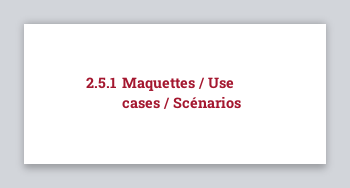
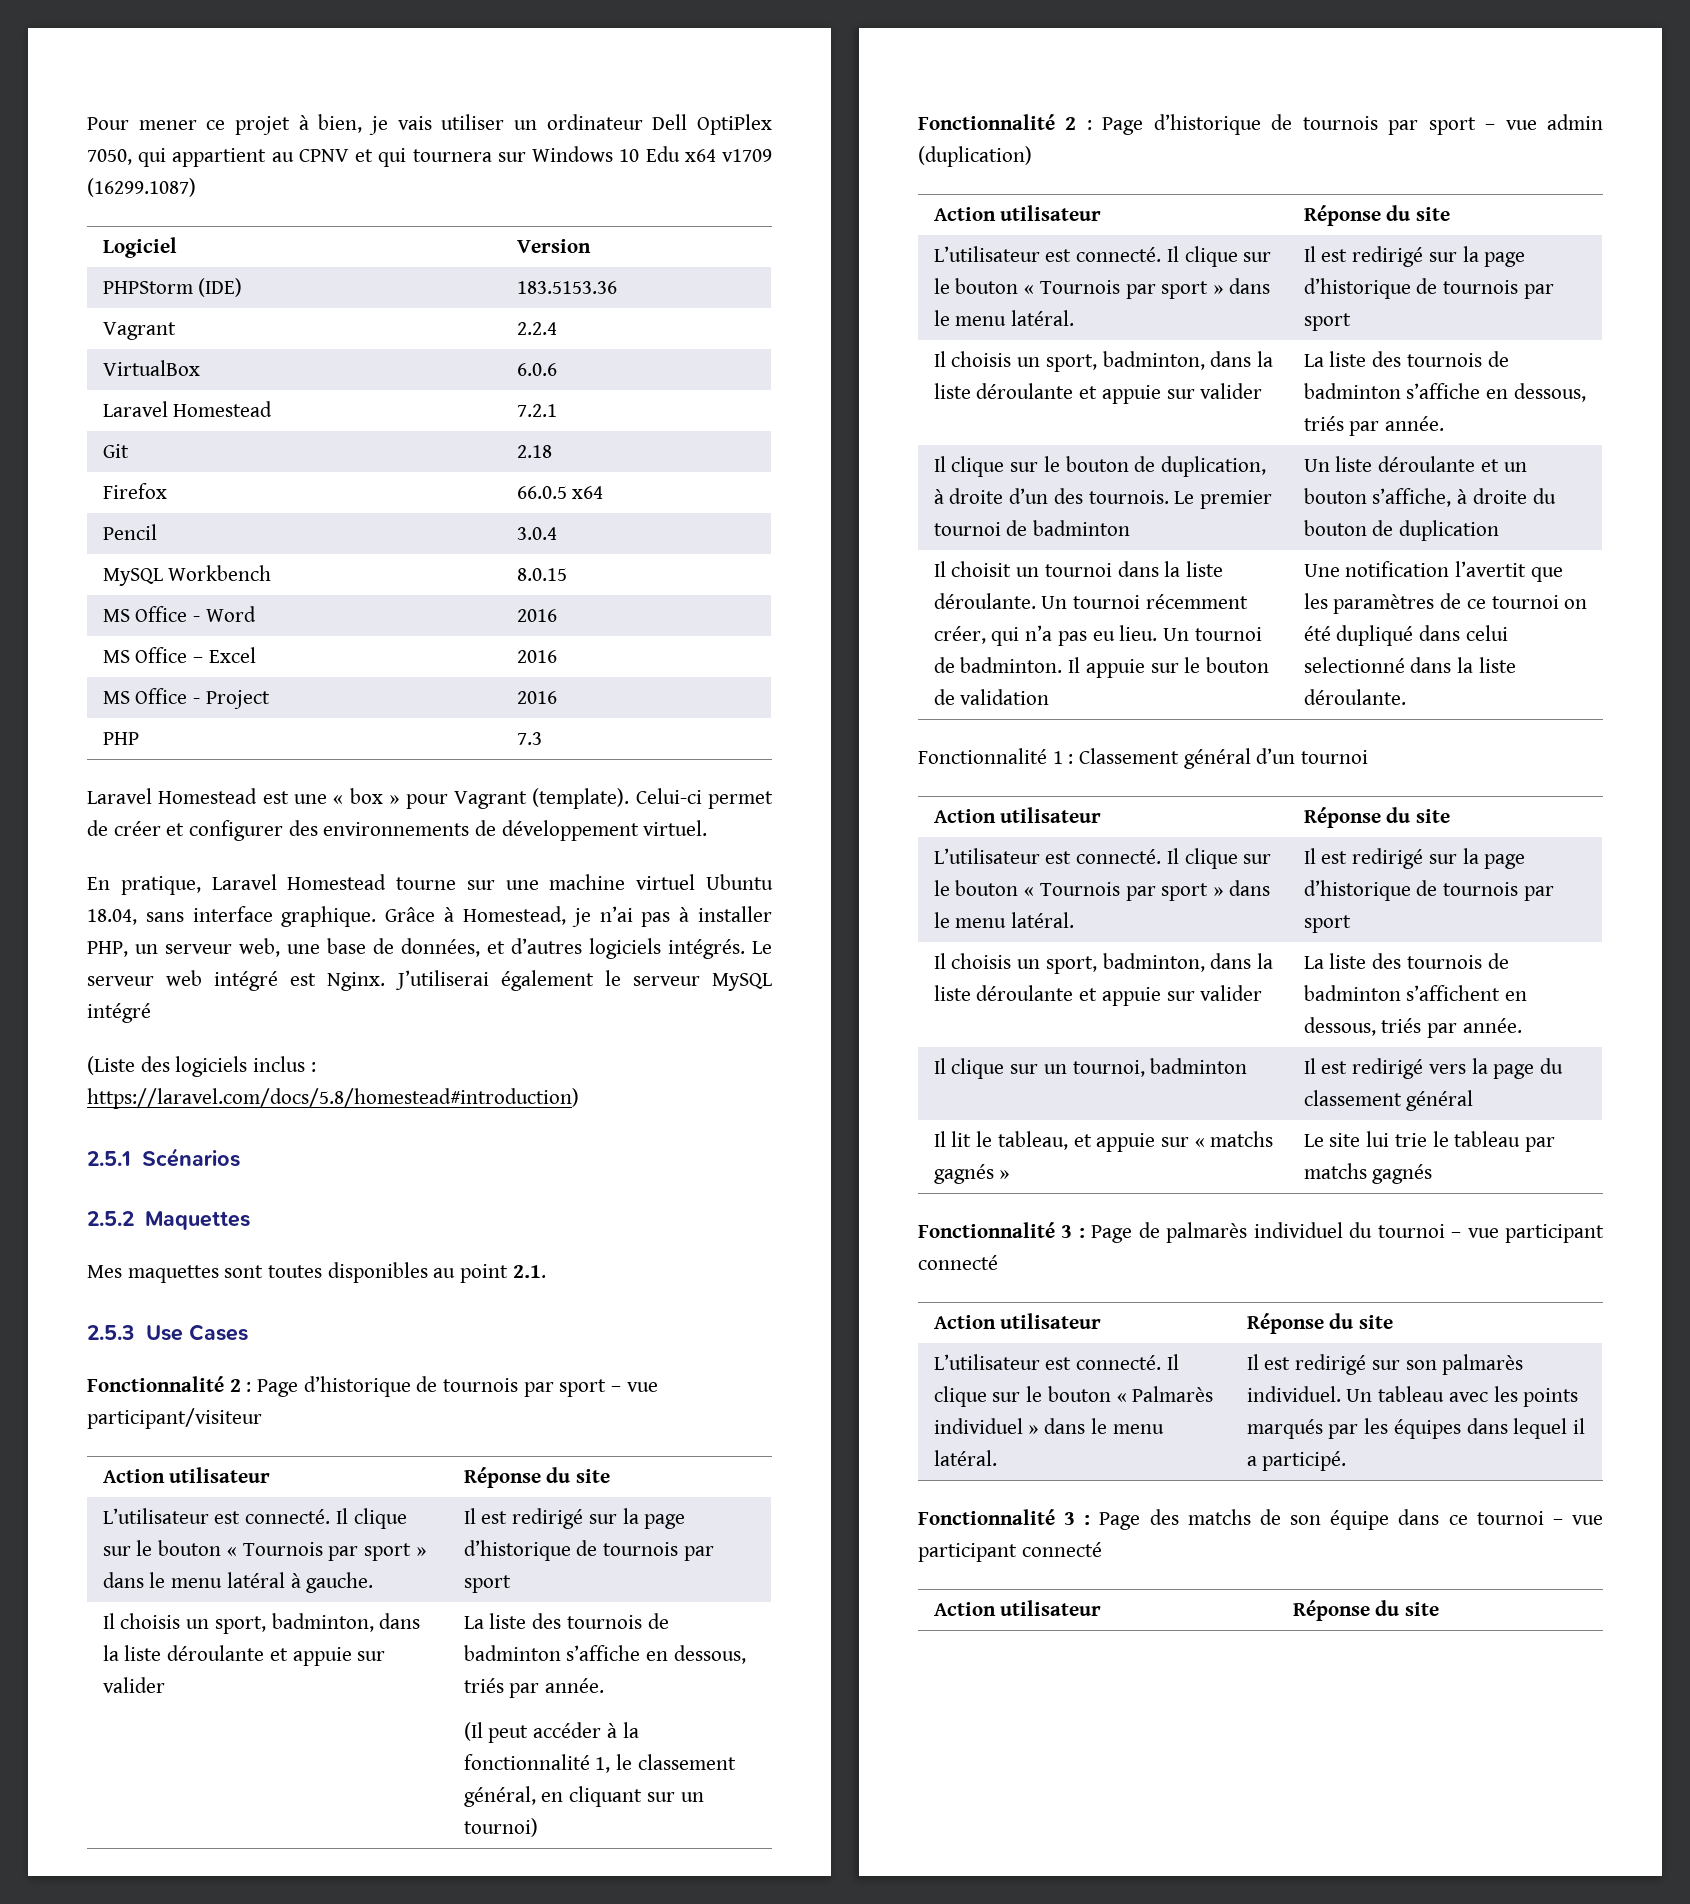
- 2.5.1 Maquettes / Use cases / Scénarios
+ Pour mener ce projet à bien, je vais utiliser un ordinateur Dell OptiPlex 7050, qui appartient au CPNV et qui tournera sur Windows 10 Edu x64 v1709 (16299.1087)
+ Logiciel | Version
+ PHPStorm (IDE) | 183.5153.36
+ Vagrant | 2.2.4
+ VirtualBox | 6.0.6
+ Laravel Homestead | 7.2.1
+ Git | 2.18
+ Firefox | 66.0.5 x64
+ Pencil | 3.0.4
+ MySQL Workbench | 8.0.15
+ MS Office - Word | 2016
+ MS Office – Excel | 2016
+ MS Office - Project | 2016
+ PHP | 7.3
+ Laravel Homestead est une « box » pour Vagrant (template). Celui-ci permet de créer et configurer des environnements de développement virtuel.
+ En pratique, Laravel Homestead tourne sur une machine virtuel Ubuntu 18.04, sans interface graphique. Grâce à Homestead, je n’ai pas à installer PHP, un serveur web, une base de données, et d’autres logiciels intégrés. Le serveur web intégré est Nginx. J’utiliserai également le serveur MySQL intégré
+ (Liste des logiciels inclus : https://laravel.com/docs/5.8/homestead#introduction)
+ 2.5.1 Scénarios
+ 2.5.2 Maquettes
+ Mes maquettes sont toutes disponibles au point 2.1.
+ 2.5.3 Use Cases
+ Fonctionnalité 2 : Page d’historique de tournois par sport – vue participant/visiteur
+ Action utilisateur | Réponse du site
+ L’utilisateur est connecté. Il clique sur le bouton « Tournois par sport » dans le menu latéral à gauche. | Il est redirigé sur la page d’historique de tournois par sport
+ Il choisis un sport, badminton, dans la liste déroulante et appuie sur valider | La liste des tournois de badminton s’affiche en dessous, triés par année.
+ (Il peut accéder à la fonctionnalité 1, le classement général, en cliquant sur un tournoi)
+ Fonctionnalité 2 : Page d’historique de tournois par sport – vue admin (duplication)
+ Action utilisateur | Réponse du site
+ L’utilisateur est connecté. Il clique sur le bouton « Tournois par sport » dans le menu latéral. | Il est redirigé sur la page d’historique de tournois par sport
+ Il choisis un sport, badminton, dans la liste déroulante et appuie sur valider | La liste des tournois de badminton s’affiche en dessous, triés par année.
+ Il clique sur le bouton de duplication, à droite d’un des tournois. Le premier tournoi de badminton | Un liste déroulante et un bouton s’affiche, à droite du bouton de duplication
+ Il choisit un tournoi dans la liste déroulante. Un tournoi récemment créer, qui n’a pas eu lieu. Un tournoi de badminton. Il appuie sur le bouton de validation | Une notification l’avertit que les paramètres de ce tournoi on été dupliqué dans celui selectionné dans la liste déroulante.
+ Fonctionnalité 1 : Classement général d’un tournoi
+ Action utilisateur | Réponse du site
+ L’utilisateur est connecté. Il clique sur le bouton « Tournois par sport » dans le menu latéral. | Il est redirigé sur la page d’historique de tournois par sport
+ Il choisis un sport, badminton, dans la liste déroulante et appuie sur valider | La liste des tournois de badminton s’affichent en dessous, triés par année.
+ Il clique sur un tournoi, badminton | Il est redirigé vers la page du classement général
+ Il lit le tableau, et appuie sur « matchs gagnés » | Le site lui trie le tableau par matchs gagnés
+ Fonctionnalité 3 : Page de palmarès individuel du tournoi – vue participant connecté
+ Action utilisateur | Réponse du site
+ L’utilisateur est connecté. Il clique sur le bouton « Palmarès individuel » dans le menu latéral. | Il est redirigé sur son palmarès individuel. Un tableau avec les points marqués par les équipes dans lequel il a participé.
+ Fonctionnalité 3 : Page des matchs de son équipe dans ce tournoi – vue participant connecté
+ Action utilisateur | Réponse du site

